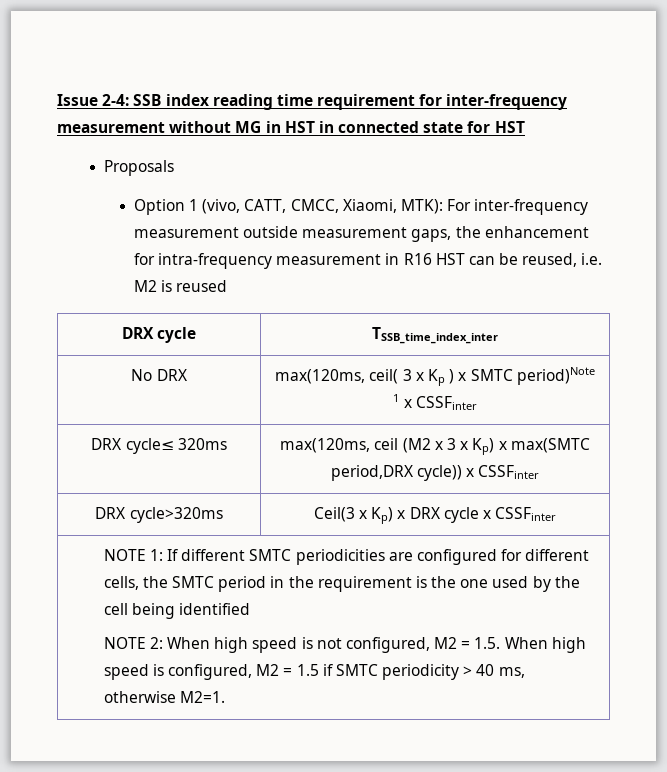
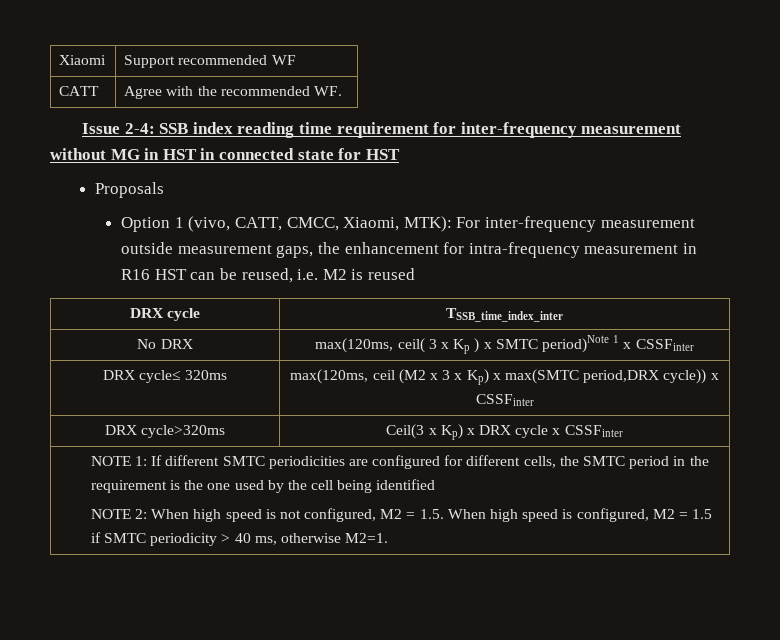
+ Xiaomi | Support recommended WF
+ CATT | Agree with the recommended WF.

